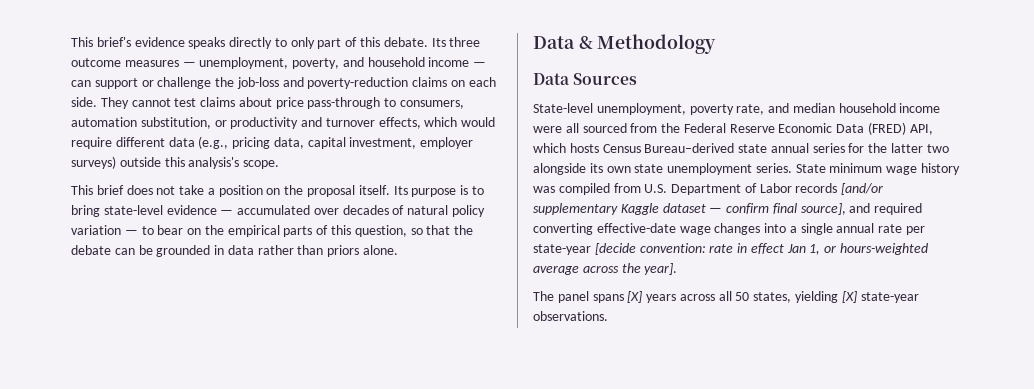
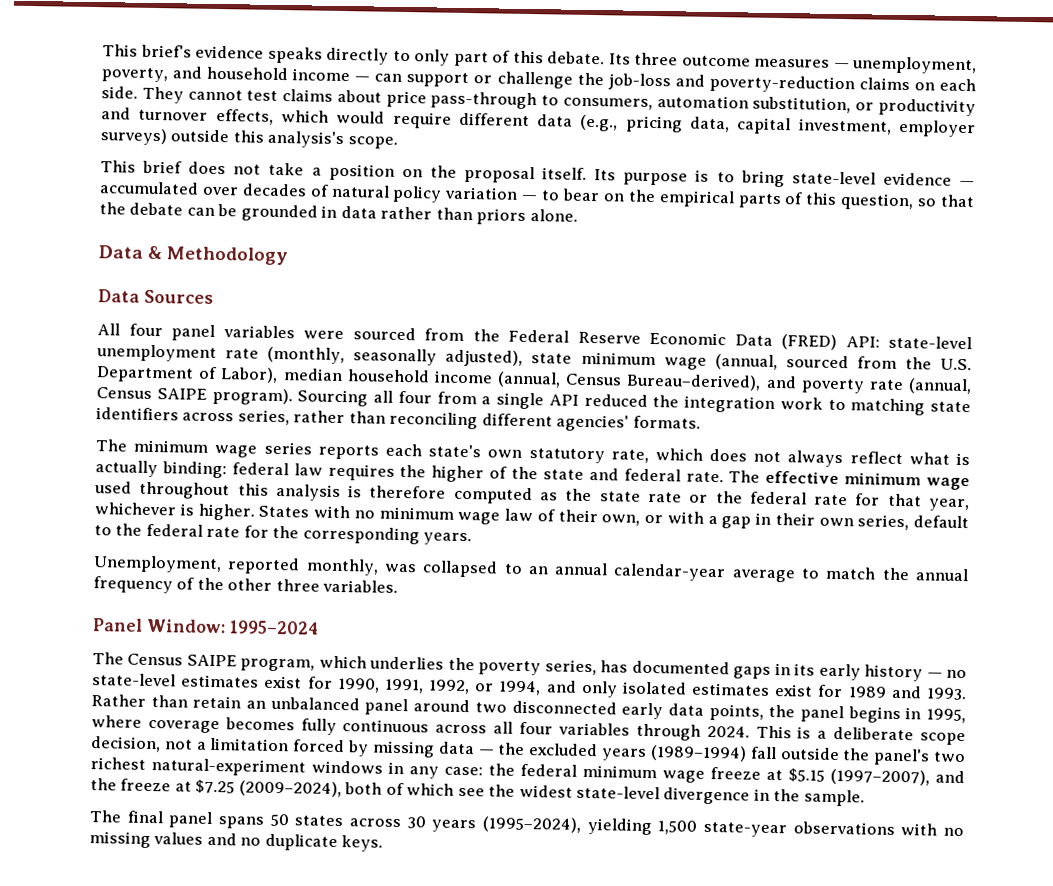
- State-level unemployment, poverty rate, and median household income were all sourced from the Federal Reserve Economic Data (FRED) API, which hosts Census Bureau–derived state annual series for the latter two alongside its own state unemployment series. State minimum wage history was compiled from U.S. Department of Labor records [and/or supplementary Kaggle dataset — confirm final source], and required converting effective-date wage changes into a single annual rate per state-year [decide convention: rate in effect Jan 1, or hours-weighted average across the year].
- The panel spans [X] years across all 50 states, yielding [X] state-year observations.
+ All four panel variables were sourced from the Federal Reserve Economic Data (FRED) API: state-level unemployment rate (monthly, seasonally adjusted), state minimum wage (annual, sourced from the U.S. Department of Labor), median household income (annual, Census Bureau–derived), and poverty rate (annual, Census SAIPE program). Sourcing all four from a single API reduced the integration work to matching state identifiers across series, rather than reconciling different agencies' formats.
+ The minimum wage series reports each state's own statutory rate, which does not always reflect what is actually binding: federal law requires the higher of the state and federal rate. The effective minimum wage used throughout this analysis is therefore computed as the state rate or the federal rate for that year, whichever is higher. States with no minimum wage law of their own, or with a gap in their own series, default to the federal rate for the corresponding years.
+ Unemployment, reported monthly, was collapsed to an annual calendar-year average to match the annual frequency of the other three variables.
+ Panel Window: 1995–2024
+ The Census SAIPE program, which underlies the poverty series, has documented gaps in its early history — no state-level estimates exist for 1990, 1991, 1992, or 1994, and only isolated estimates exist for 1989 and 1993. Rather than retain an unbalanced panel around two disconnected early data points, the panel begins in 1995, where coverage becomes fully continuous across all four variables through 2024. This is a deliberate scope decision, not a limitation forced by missing data — the excluded years (1989–1994) fall outside the panel's two richest natural-experiment windows in any case: the federal minimum wage freeze at $5.15 (1997–2007), and the freeze at $7.25 (2009–2024), both of which see the widest state-level divergence in the sample.
+ The final panel spans 50 states across 30 years (1995–2024), yielding 1,500 state-year observations with no missing values and no duplicate keys.

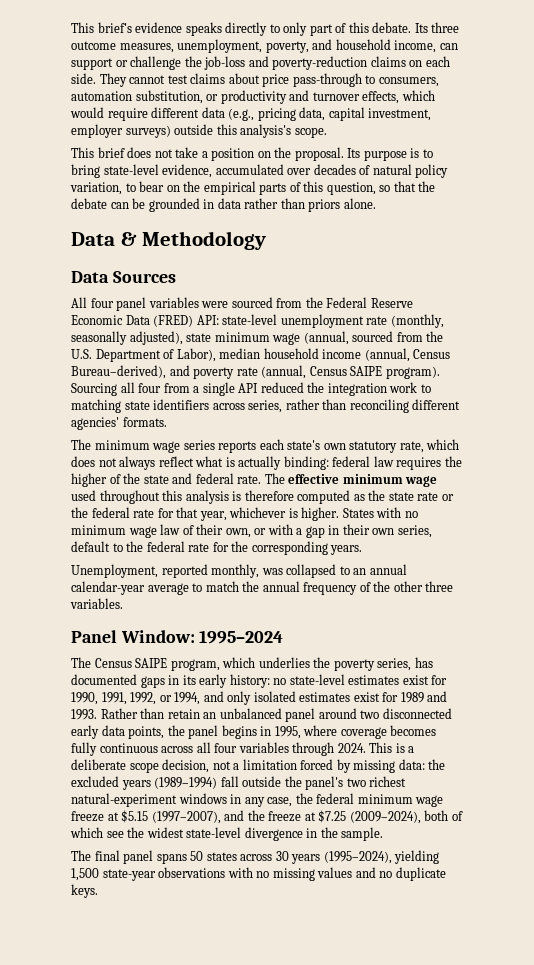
- Its three outcome measures — unemployment, poverty, and household income — can support or challenge the job-loss and poverty-reduction claims on each side.
+ Its three outcome measures, unemployment, poverty, and household income, can support or challenge the job-loss and poverty-reduction claims on each side.
- This brief does not take a position on the proposal itself.
+ This brief does not take a position on the proposal.
- Its purpose is to bring state-level evidence — accumulated over decades of natural policy variation — to bear on the empirical parts of this question, so that the debate can be grounded in data rather than priors alone.
+ Its purpose is to bring state-level evidence, accumulated over decades of natural policy variation, to bear on the empirical parts of this question, so that the debate can be grounded in data rather than priors alone.
- The Census SAIPE program, which underlies the poverty series, has documented gaps in its early history — no state-level estimates exist for 1990, 1991, 1992, or 1994, and only isolated estimates exist for 1989 and 1993.
+ The Census SAIPE program, which underlies the poverty series, has documented gaps in its early history: no state-level estimates exist for 1990, 1991, 1992, or 1994, and only isolated estimates exist for 1989 and 1993.
- This is a deliberate scope decision, not a limitation forced by missing data — the excluded years (1989–1994) fall outside the panel's two richest natural-experiment windows in any case: the federal minimum wage freeze at $5.15 (1997–2007), and the freeze at $7.25 (2009–2024), both of which see the widest state-level divergence in the sample.
+ This is a deliberate scope decision, not a limitation forced by missing data: the excluded years (1989–1994) fall outside the panel's two richest natural-experiment windows in any case, the federal minimum wage freeze at $5.15 (1997–2007), and the freeze at $7.25 (2009–2024), both of which see the widest state-level divergence in the sample.

